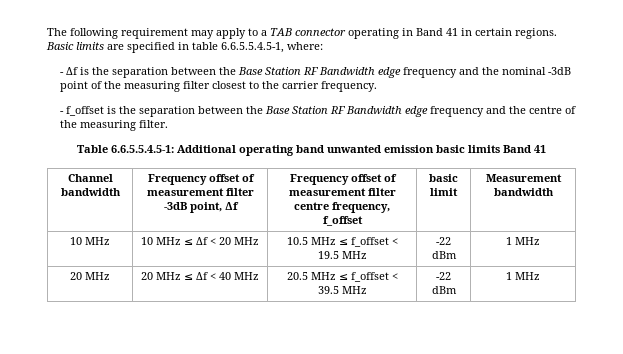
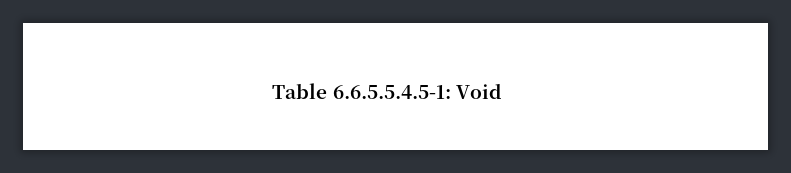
- The following requirement may apply to a TAB connector operating in Band 41 in certain regions. Basic limits are specified in table 6.6.5.5.4.5-1, where:
- - Δf is the separation between the Base Station RF Bandwidth edge frequency and the nominal -3dB point of the measuring filter closest to the carrier frequency.
- - f_offset is the separation between the Base Station RF Bandwidth edge frequency and the centre of the measuring filter.
- Table 6.6.5.5.4.5-1: Additional operating band unwanted emission basic limits Band 41
- Channel bandwidth | Frequency offset of measurement filter -3dB point, Δf | Frequency offset of measurement filter centre frequency, f_offset | basic limit | Measurement bandwidth
- 10 MHz | 10 MHz ≤ Δf < 20 MHz | 10.5 MHz ≤ f_offset < 19.5 MHz | -22 dBm | 1 MHz
- 20 MHz | 20 MHz ≤ Δf < 40 MHz | 20.5 MHz ≤ f_offset < 39.5 MHz | -22 dBm | 1 MHz
+ Table 6.6.5.5.4.5-1: Void

